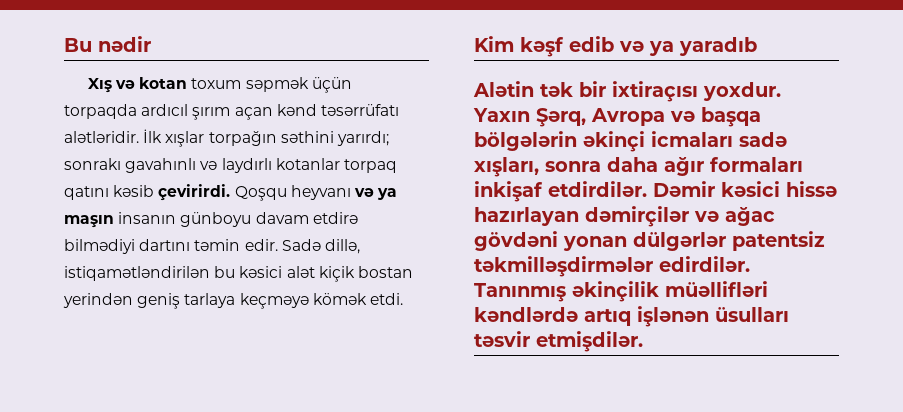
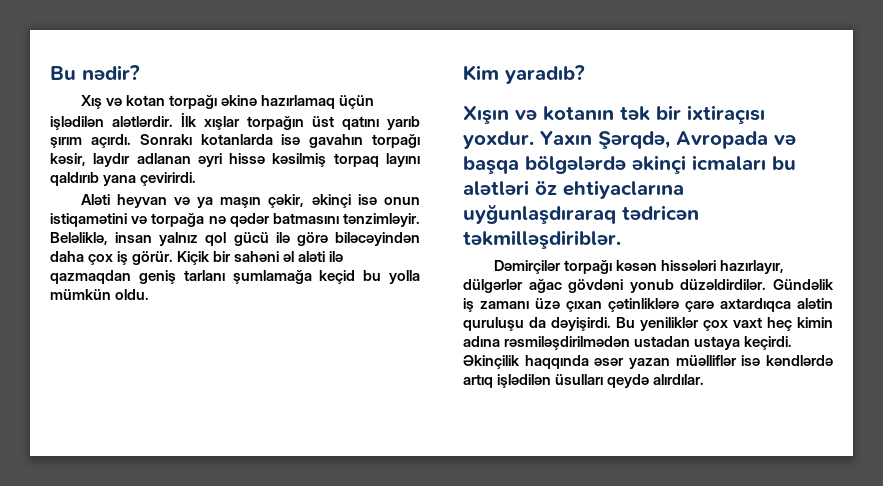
- Bu nədir
+ Bu nədir?
- Xış və kotan toxum səpmək üçün torpaqda ardıcıl şırım açan kənd təsərrüfatı alətləridir. İlk xışlar torpağın səthini yarırdı; sonrakı gavahınlı və laydırlı kotanlar torpaq qatını kəsib çevirirdi. Qoşqu heyvanı və ya maşın insanın günboyu davam etdirə bilmədiyi dartını təmin edir. Sadə dillə, istiqamətləndirilən bu kəsici alət kiçik bostan yerindən geniş tarlaya keçməyə kömək etdi.
- Kim kəşf edib və ya yaradıb
- Alətin tək bir ixtiraçısı yoxdur.
+ Xış və kotan torpağı əkinə hazırlamaq üçün işlədilən alətlərdir. İlk xışlar torpağın üst qatını yarıb şırım açırdı. Sonrakı kotanlarda isə gavahın torpağı kəsir, laydır adlanan əyri hissə kəsilmiş torpaq layını qaldırıb yana çevirirdi.
+ Aləti heyvan və ya maşın çəkir, əkinçi isə onun istiqamətini və torpağa nə qədər batmasını tənzimləyir. Beləliklə, insan yalnız qol gücü ilə görə biləcəyindən daha çox iş görür. Kiçik bir sahəni əl aləti ilə qazmaqdan geniş tarlanı şumlamağa keçid bu yolla mümkün oldu.
+ Kim yaradıb?
+ Xışın və kotanın tək bir ixtiraçısı yoxdur.
- Yaxın Şərq, Avropa və başqa bölgələrin əkinçi icmaları sadə xışları, sonra daha ağır formaları inkişaf etdirdilər. Dəmir kəsici hissə hazırlayan dəmirçilər və ağac gövdəni yonan dülgərlər patentsiz təkmilləşdirmələr edirdilər. Tanınmış əkinçilik müəllifləri kəndlərdə artıq işlənən üsulları təsvir etmişdilər.
+ Yaxın Şərqdə, Avropada və başqa bölgələrdə əkinçi icmaları bu alətləri öz ehtiyaclarına uyğunlaşdıraraq tədricən təkmilləşdiriblər.
+ Dəmirçilər torpağı kəsən hissələri hazırlayır, dülgərlər ağac gövdəni yonub düzəldirdilər. Gündəlik iş zamanı üzə çıxan çətinliklərə çarə axtardıqca alətin quruluşu da dəyişirdi. Bu yeniliklər çox vaxt heç kimin adına rəsmiləşdirilmədən ustadan ustaya keçirdi. Əkinçilik haqqında əsər yazan müəlliflər isə kəndlərdə artıq işlədilən üsulları qeydə alırdılar.

